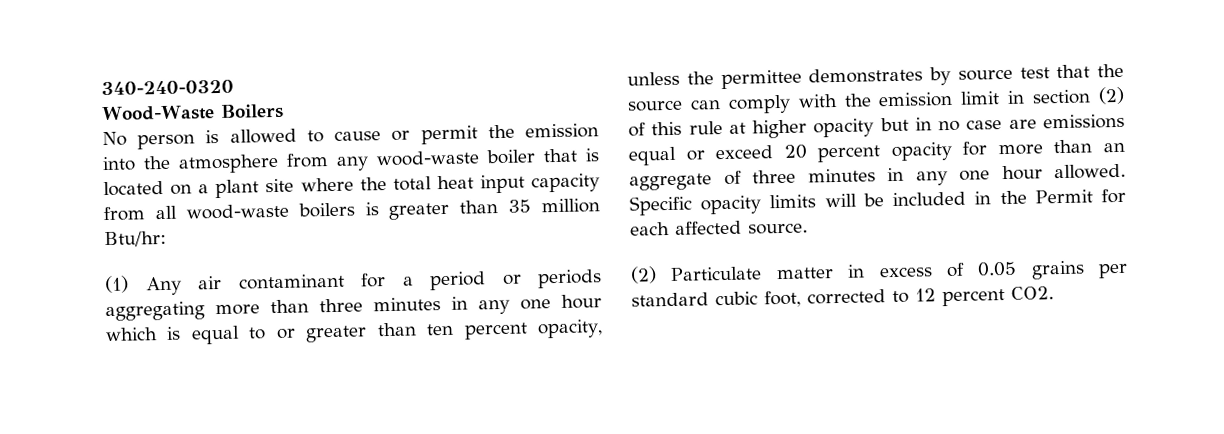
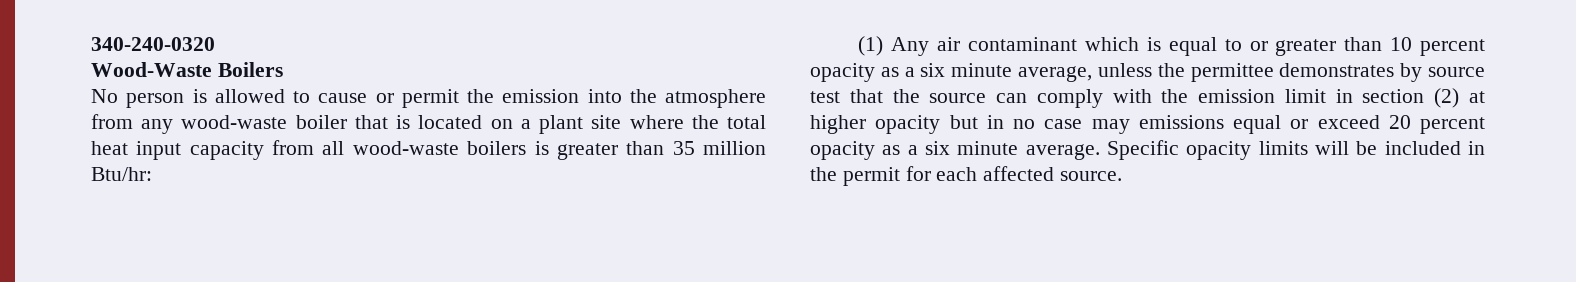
- (1) Any air contaminant for a period or periods aggregating more than three minutes in any one hour which is equal to or greater than ten percent opacity, unless the permittee demonstrates by source test that the source can comply with the emission limit in section (2) of this rule at higher opacity but in no case are emissions equal or exceed 20 percent opacity for more than an aggregate of three minutes in any one hour allowed.
+ (1) Any air contaminant which is equal to or greater than 10 percent opacity as a six minute average, unless the permittee demonstrates by source test that the source can comply with the emission limit in section (2) at higher opacity but in no case may emissions equal or exceed 20 percent opacity as a six minute average.
- Specific opacity limits will be included in the Permit for each affected source.
+ Specific opacity limits will be included in the permit for each affected source.
- (2) Particulate matter in excess of 0.05 grains per standard cubic foot, corrected to 12 percent CO2.

